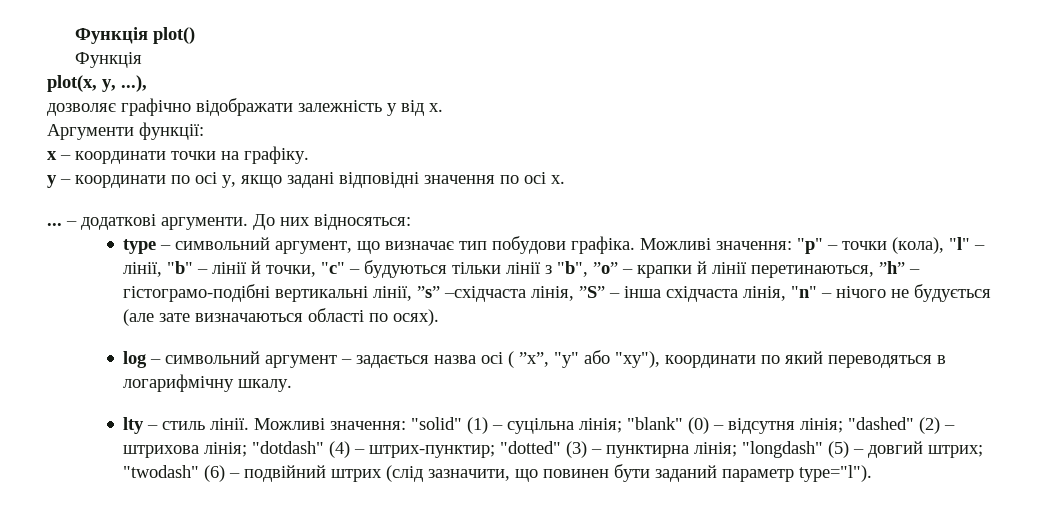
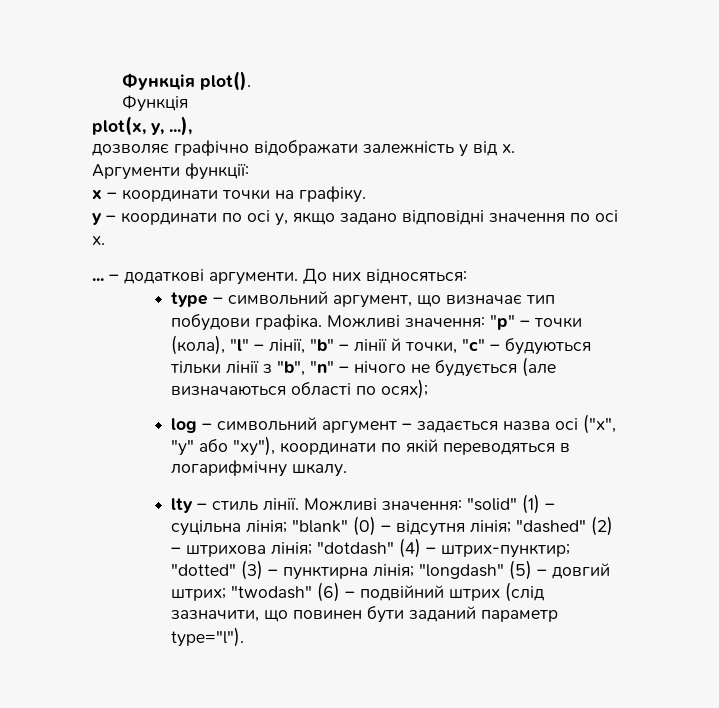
- Функція plot()
+ Функція plot().
- y – координати по осі y, якщо задані відповідні значення по осі х.
+ y – координати по осі y, якщо задано відповідні значення по осі х.
- Можливі значення: "p" – точки (кола), "l" – лінії, "b" – лінії й точки, "c" – будуються тільки лінії з "b", ”o” – крапки й лінії перетинаються, ”h” – гістограмо-подібні вертикальні лінії, ”s” –східчаста лінія, ”S” – інша східчаста лінія, "n" – нічого не будується (але зате визначаються області по осях).
+ Можливі значення: "p" – точки (кола), "l" – лінії, "b" – лінії й точки, "c" – будуються тільки лінії з "b", "n" – нічого не будується (але визначаються області по осях);
- log – символьний аргумент – задається назва осі ( ”x”, "y" або "xy"), координати по який переводяться в логарифмічну шкалу.
+ log – символьний аргумент – задається назва осі ("x", "y" або "xy"), координати по якій переводяться в логарифмічну шкалу.

